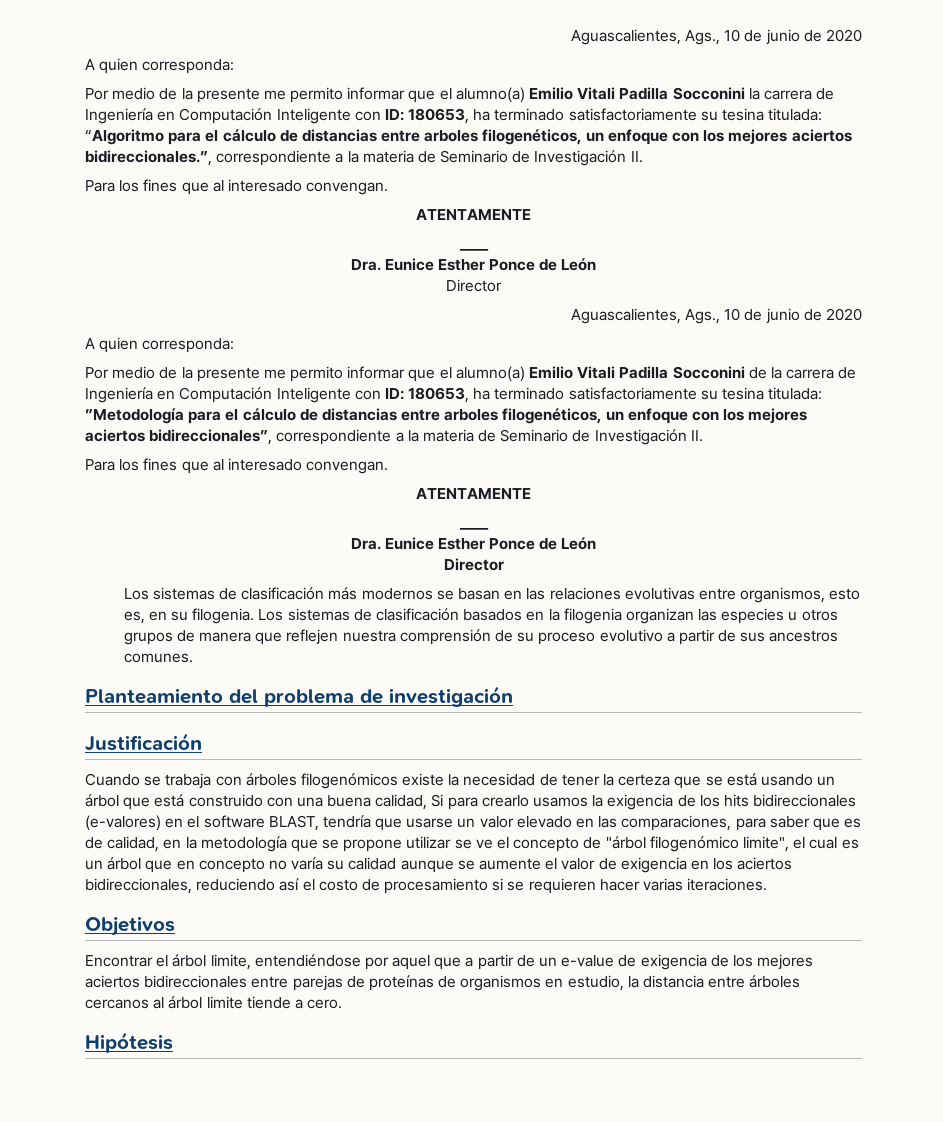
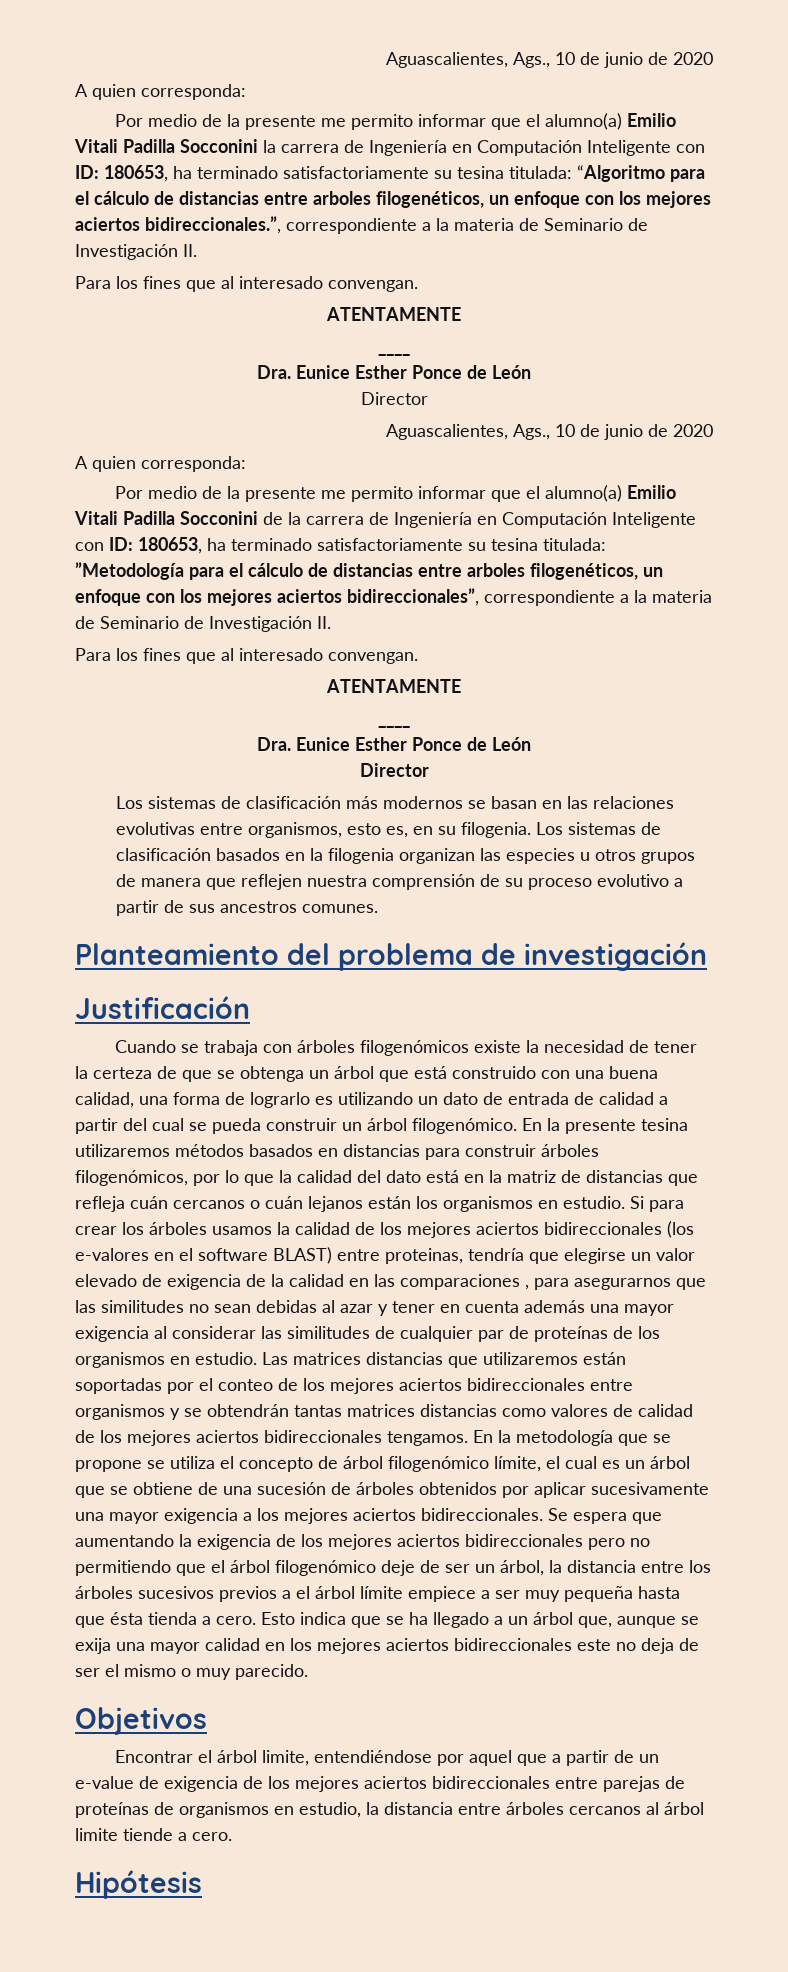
- Cuando se trabaja con árboles filogenómicos existe la necesidad de tener la certeza que se está usando un árbol que está construido con una buena calidad, Si para crearlo usamos la exigencia de los hits bidireccionales (e-valores) en el software BLAST, tendría que usarse un valor elevado en las comparaciones, para saber que es de calidad, en la metodología que se propone utilizar se ve el concepto de "árbol filogenómico limite", el cual es un árbol que en concepto no varía su calidad aunque se aumente el valor de exigencia en los aciertos bidireccionales, reduciendo así el costo de procesamiento si se requieren hacer varias iteraciones.
+ Cuando se trabaja con árboles filogenómicos existe la necesidad de tener la certeza de que se obtenga un árbol que está construido con una buena calidad, una forma de lograrlo es utilizando un dato de entrada de calidad a partir del cual se pueda construir un árbol filogenómico. En la presente tesina utilizaremos métodos basados en distancias para construir árboles filogenómicos, por lo que la calidad del dato está en la matriz de distancias que refleja cuán cercanos o cuán lejanos están los organismos en estudio. Si para crear los árboles usamos la calidad de los mejores aciertos bidireccionales (los e-valores en el software BLAST) entre proteinas, tendría que elegirse un valor elevado de exigencia de la calidad en las comparaciones , para asegurarnos que las similitudes no sean debidas al azar y tener en cuenta además una mayor exigencia al considerar las similitudes de cualquier par de proteínas de los organismos en estudio. Las matrices distancias que utilizaremos están soportadas por el conteo de los mejores aciertos bidireccionales entre organismos y se obtendrán tantas matrices distancias como valores de calidad de los mejores aciertos bidireccionales tengamos. En la metodología que se propone se utiliza el concepto de árbol filogenómico límite, el cual es un árbol que se obtiene de una sucesión de árboles obtenidos por aplicar sucesivamente una mayor exigencia a los mejores aciertos bidireccionales. Se espera que aumentando la exigencia de los mejores aciertos bidireccionales pero no permitiendo que el árbol filogenómico deje de ser un árbol, la distancia entre los árboles sucesivos previos a el árbol límite empiece a ser muy pequeña hasta que ésta tienda a cero. Esto indica que se ha llegado a un árbol que, aunque se exija una mayor calidad en los mejores aciertos bidireccionales este no deja de ser el mismo o muy parecido.

